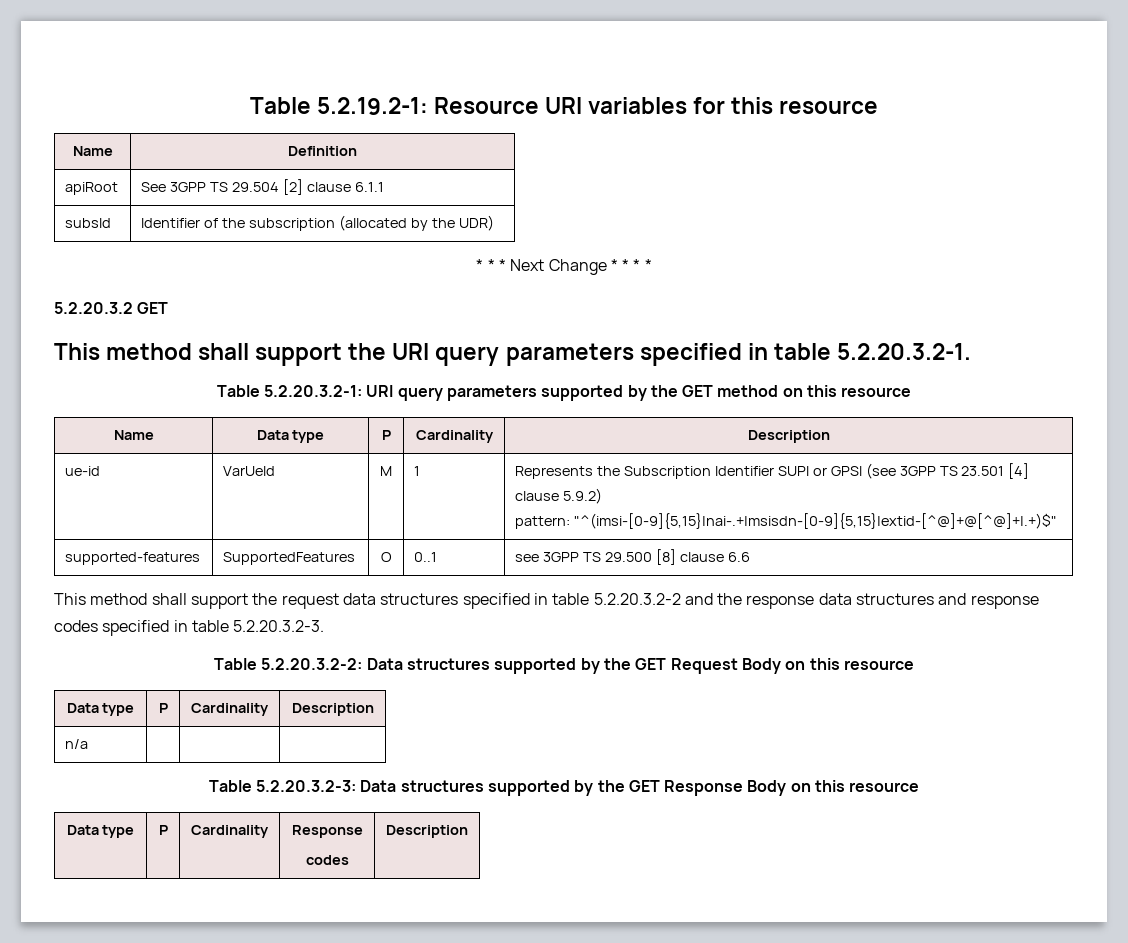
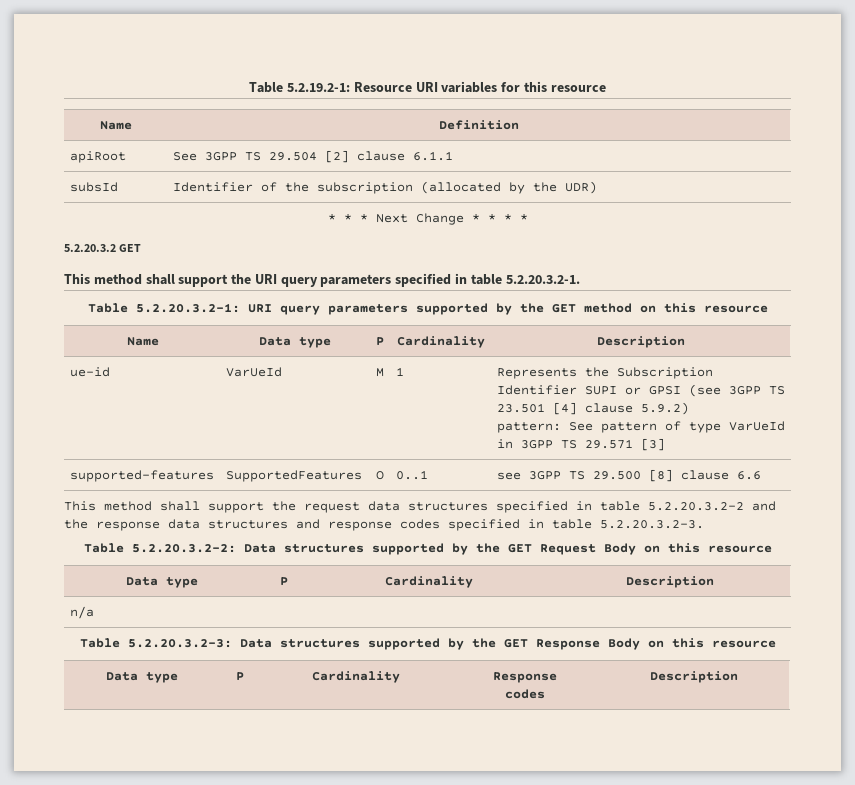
  ue-id | VarUeId | M | 1 | Represents the Subscription Identifier SUPI or GPSI (see 3GPP TS 23.501 [4] clause 5.9.2)
- pattern: "^(imsi-[0-9]{5,15}|nai-.+|msisdn-[0-9]{5,15}|extid-[^@]+@[^@]+|.+)$"
+ pattern: See pattern of type VarUeId in 3GPP TS 29.571 [3]

